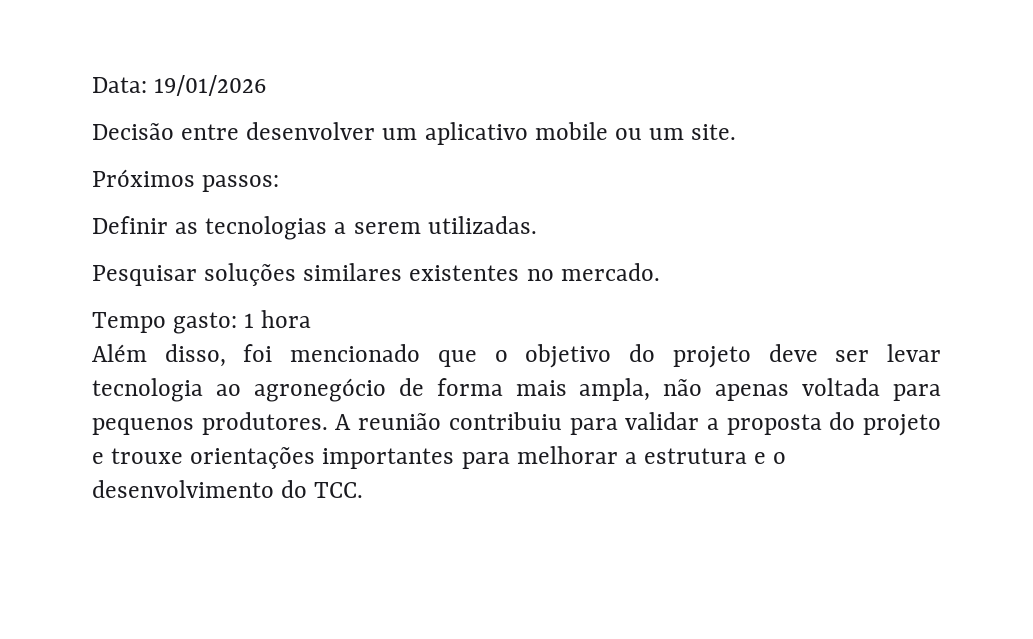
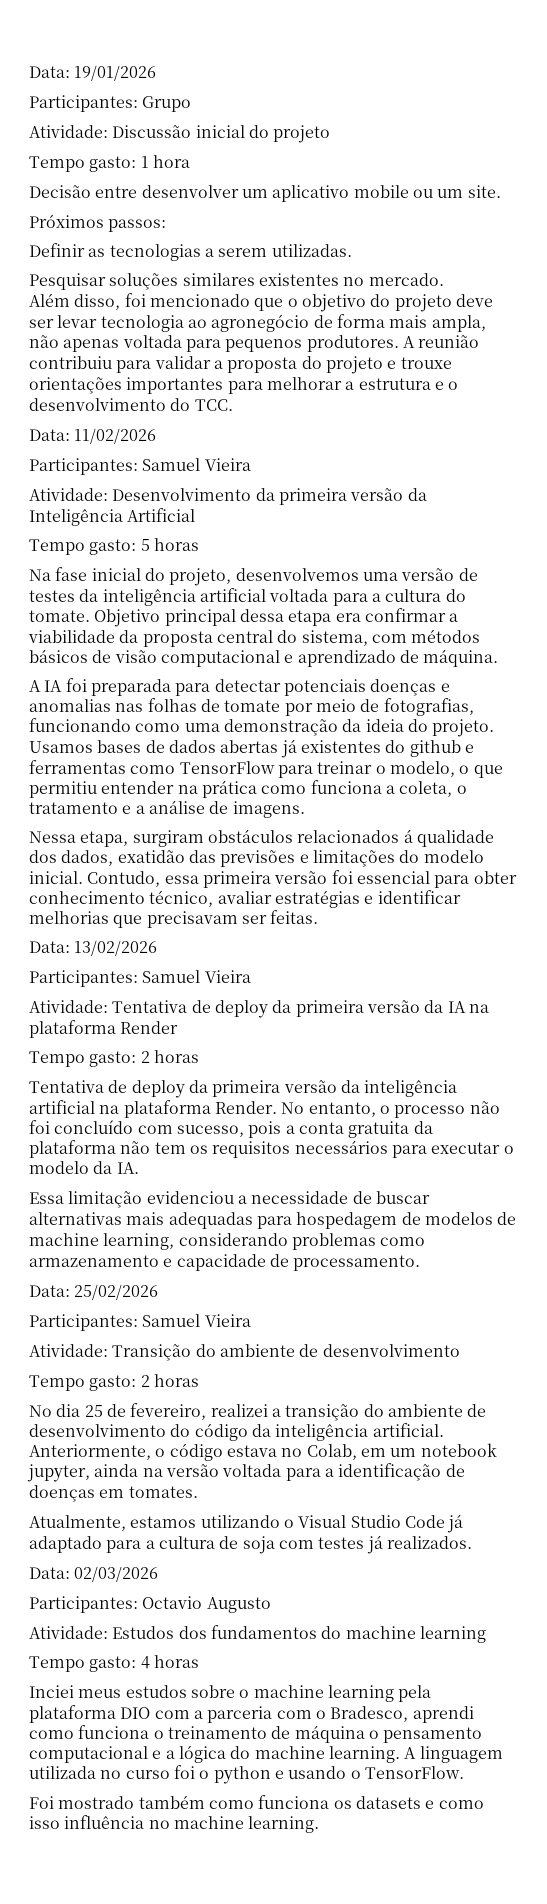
+ Participantes: Grupo
+ Atividade: Discussão inicial do projeto
+ Tempo gasto: 1 hora
- Tempo gasto: 1 hora
+ Data: 11/02/2026
+ Participantes: Samuel Vieira
+ Atividade: Desenvolvimento da primeira versão da Inteligência Artificial
+ Tempo gasto: 5 horas
+ Na fase inicial do projeto, desenvolvemos uma versão de testes da inteligência artificial voltada para a cultura do tomate. Objetivo principal dessa etapa era confirmar a viabilidade da proposta central do sistema, com métodos básicos de visão computacional e aprendizado de máquina.
+ A IA foi preparada para detectar potenciais doenças e anomalias nas folhas de tomate por meio de fotografias, funcionando como uma demonstração da ideia do projeto. Usamos bases de dados abertas já existentes do github e ferramentas como TensorFlow para treinar o modelo, o que permitiu entender na prática como funciona a coleta, o tratamento e a análise de imagens.
+ Nessa etapa, surgiram obstáculos relacionados á qualidade dos dados, exatidão das previsões e limitações do modelo inicial. Contudo, essa primeira versão foi essencial para obter conhecimento técnico, avaliar estratégias e identificar melhorias que precisavam ser feitas.
+ Data: 13/02/2026
+ Participantes: Samuel Vieira
+ Atividade: Tentativa de deploy da primeira versão da IA na plataforma Render
+ Tempo gasto: 2 horas
+ Tentativa de deploy da primeira versão da inteligência artificial na plataforma Render. No entanto, o processo não foi concluído com sucesso, pois a conta gratuita da plataforma não tem os requisitos necessários para executar o modelo da IA.
+ Essa limitação evidenciou a necessidade de buscar alternativas mais adequadas para hospedagem de modelos de machine learning, considerando problemas como armazenamento e capacidade de processamento.
+ Data: 25/02/2026
+ Participantes: Samuel Vieira
+ Atividade: Transição do ambiente de desenvolvimento
+ Tempo gasto: 2 horas
+ No dia 25 de fevereiro, realizei a transição do ambiente de desenvolvimento do código da inteligência artificial. Anteriormente, o código estava no Colab, em um notebook jupyter, ainda na versão voltada para a identificação de doenças em tomates.
+ Atualmente, estamos utilizando o Visual Studio Code já adaptado para a cultura de soja com testes já realizados.
+ Data: 02/03/2026
+ Participantes: Octavio Augusto
+ Atividade: Estudos dos fundamentos do machine learning
+ Tempo gasto: 4 horas
+ Inciei meus estudos sobre o machine learning pela plataforma DIO com a parceria com o Bradesco, aprendi como funciona o treinamento de máquina o pensamento computacional e a lógica do machine learning. A linguagem utilizada no curso foi o python e usando o TensorFlow.
+ Foi mostrado também como funciona os datasets e como isso influência no machine learning.

